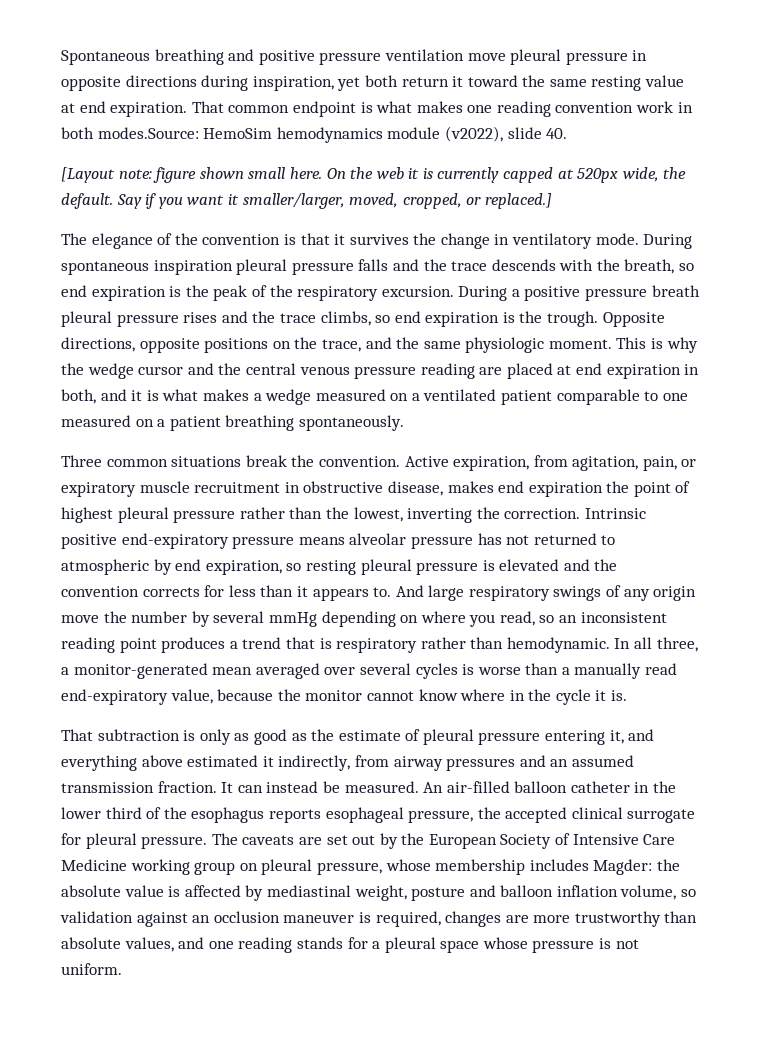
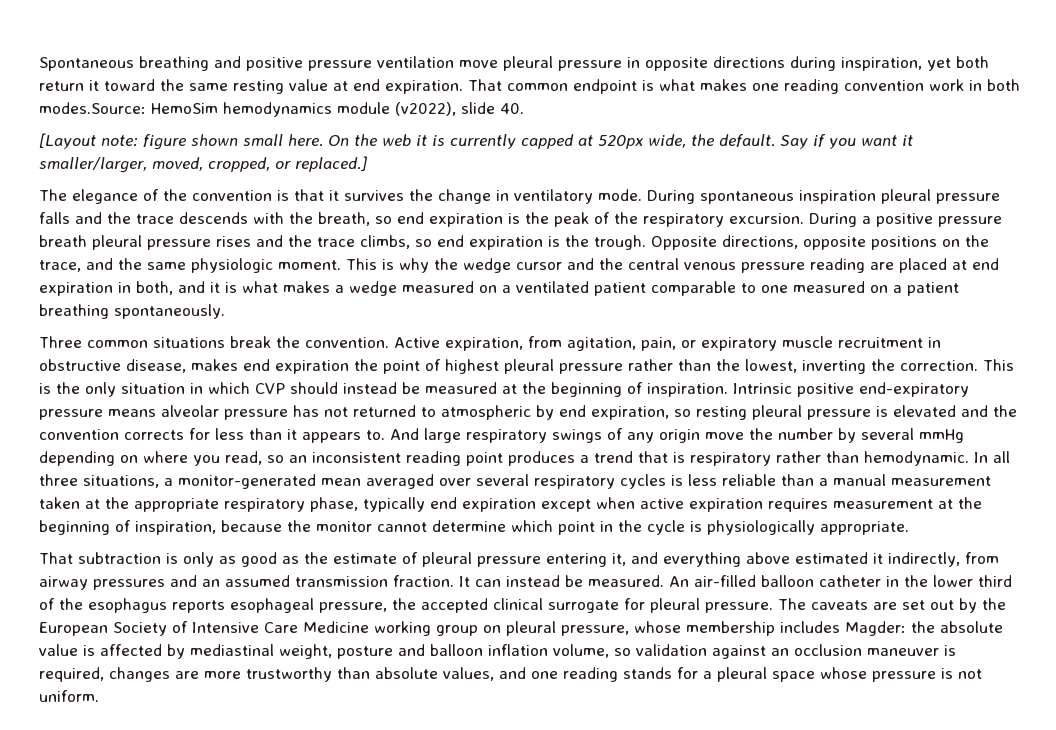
+ This is the only situation in which CVP should instead be measured at the beginning of inspiration.
- In all three, a monitor-generated mean averaged over several cycles is worse than a manually read end-expiratory value, because the monitor cannot know where in the cycle it is.
+ In all three situations, a monitor-generated mean averaged over several respiratory cycles is less reliable than a manual measurement taken at the appropriate respiratory phase, typically end expiration except when active expiration requires measurement at the beginning of inspiration, because the monitor cannot determine which point in the cycle is physiologically appropriate.

